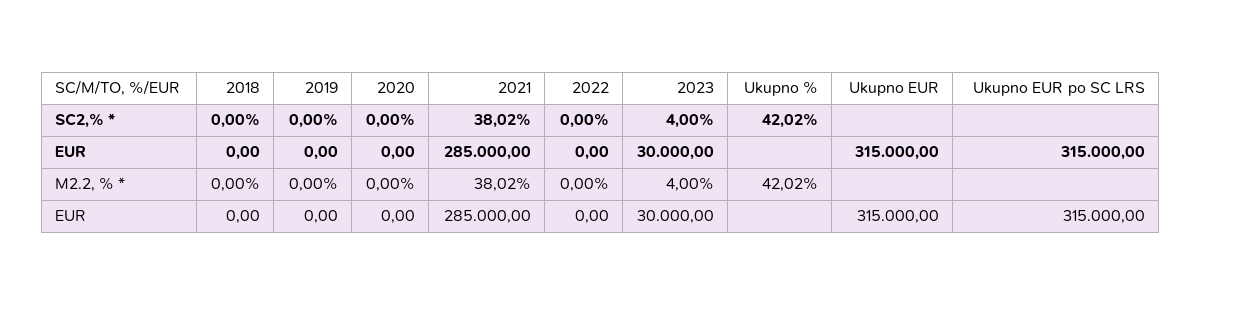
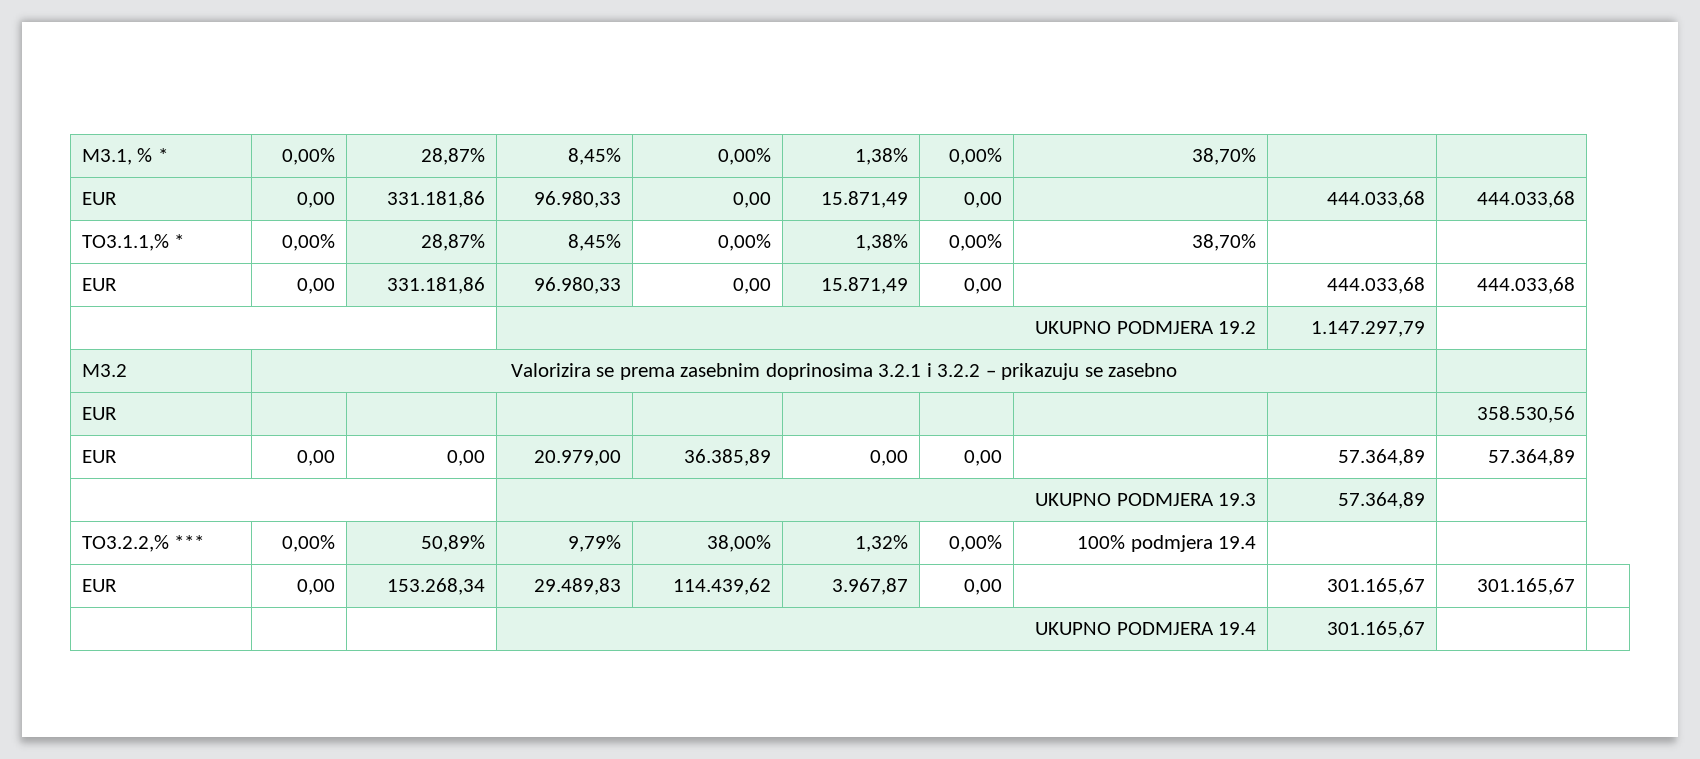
- SC/M/TO, %/EUR | 2018 | 2019 | 2020 | 2021 | 2022 | 2023 | Ukupno % | Ukupno EUR | Ukupno EUR po SC LRS
- SC2,% * | 0,00% | 0,00% | 0,00% | 38,02% | 0,00% | 4,00% | 42,02% | |
- EUR | 0,00 | 0,00 | 0,00 | 285.000,00 | 0,00 | 30.000,00 | | 315.000,00 | 315.000,00
- M2.2, % * | 0,00% | 0,00% | 0,00% | 38,02% | 0,00% | 4,00% | 42,02% | |
- EUR | 0,00 | 0,00 | 0,00 | 285.000,00 | 0,00 | 30.000,00 | | 315.000,00 | 315.000,00
+ M3.1, % * | 0,00% | 28,87% | 8,45% | 0,00% | 1,38% | 0,00% | 38,70% | |
+ EUR | 0,00 | 331.181,86 | 96.980,33 | 0,00 | 15.871,49 | 0,00 | | 444.033,68 | 444.033,68
+ TO3.1.1,% * | 0,00% | 28,87% | 8,45% | 0,00% | 1,38% | 0,00% | 38,70% | |
+ EUR | 0,00 | 331.181,86 | 96.980,33 | 0,00 | 15.871,49 | 0,00 | | 444.033,68 | 444.033,68
+ | UKUPNO PODMJERA 19.2 | 1.147.297,79 |
+ M3.2 | Valorizira se prema zasebnim doprinosima 3.2.1 i 3.2.2 – prikazuju se zasebno |
+ EUR | | | | | | | | | 358.530,56
+ EUR | 0,00 | 0,00 | 20.979,00 | 36.385,89 | 0,00 | 0,00 | | 57.364,89 | 57.364,89
+ | UKUPNO PODMJERA 19.3 | 57.364,89 |
+ TO3.2.2,% *** | 0,00% | 50,89% | 9,79% | 38,00% | 1,32% | 0,00% | 100% podmjera 19.4 | |
+ EUR | 0,00 | 153.268,34 | 29.489,83 | 114.439,62 | 3.967,87 | 0,00 | | 301.165,67 | 301.165,67 |
+ | | | UKUPNO PODMJERA 19.4 | 301.165,67 | |

